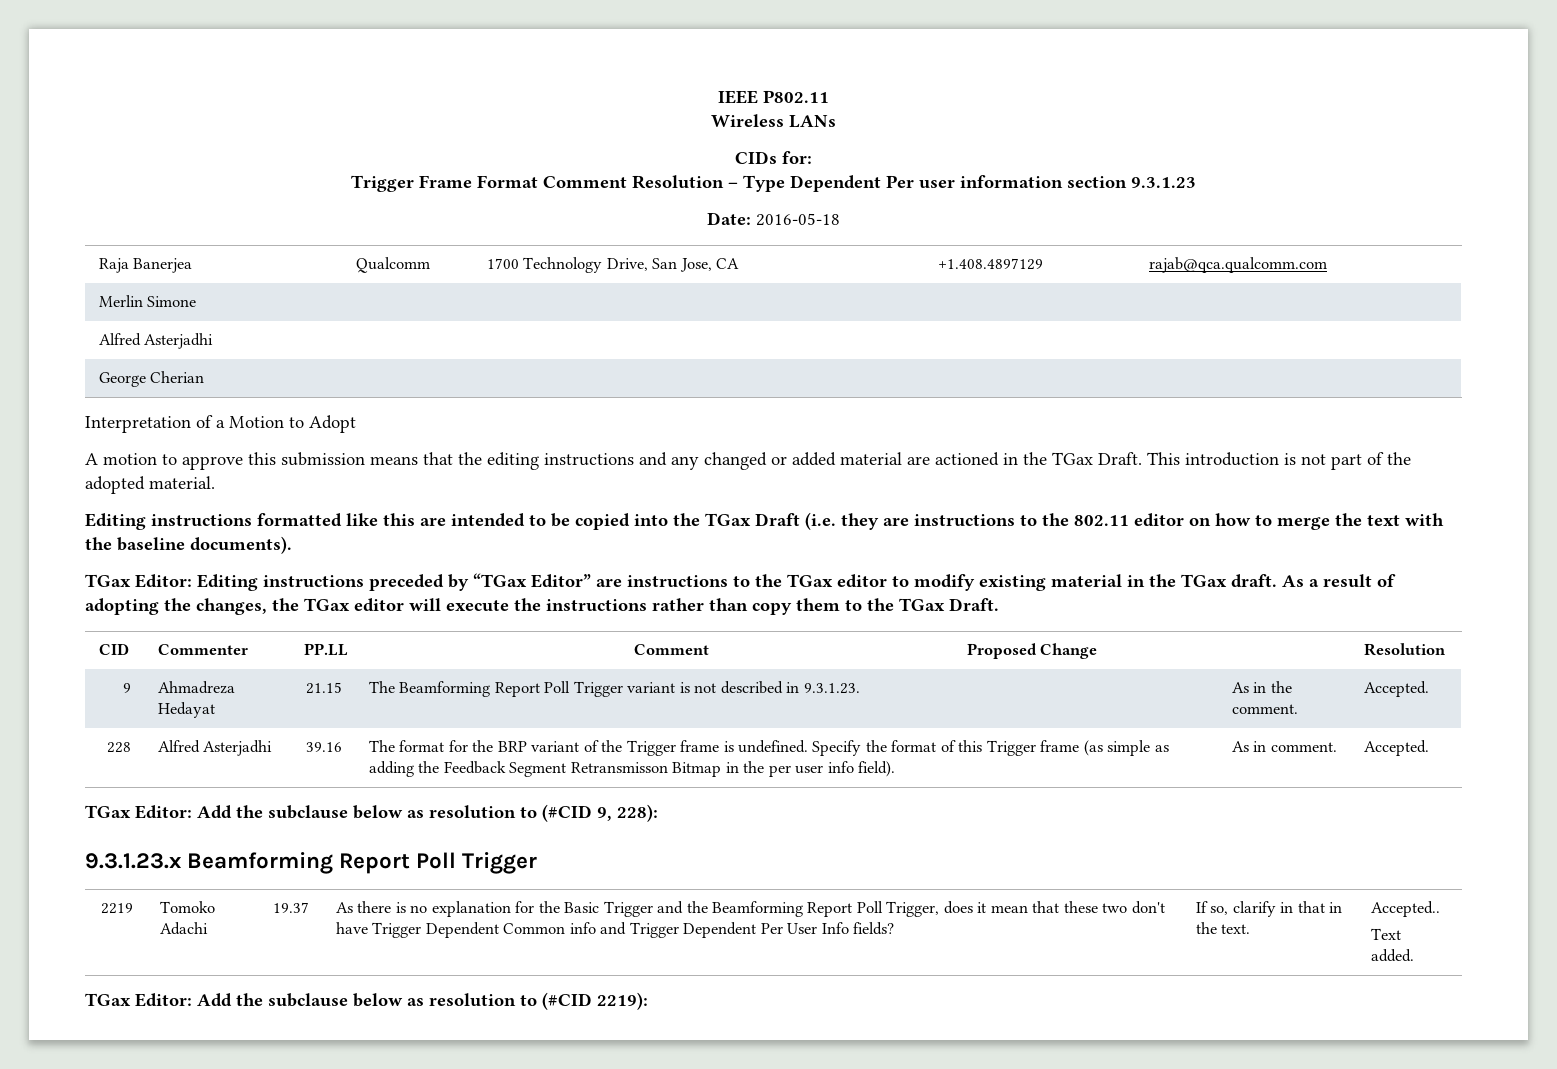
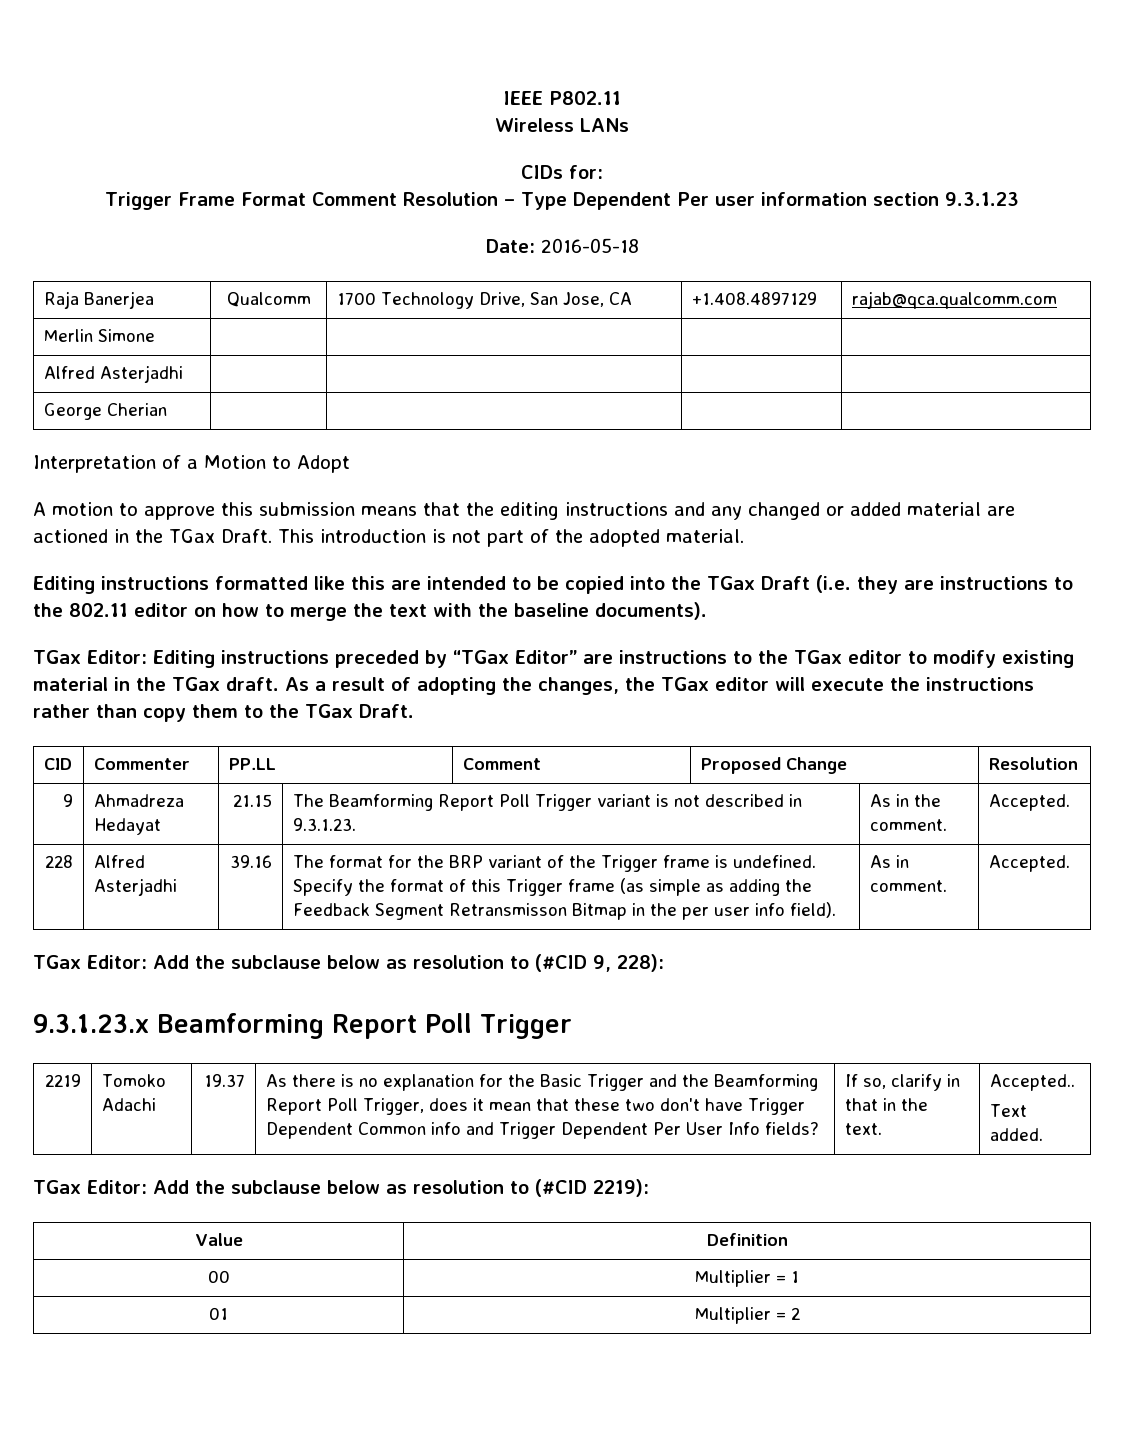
+ Value | Definition
+ 00 | Multiplier = 1
+ 01 | Multiplier = 2

